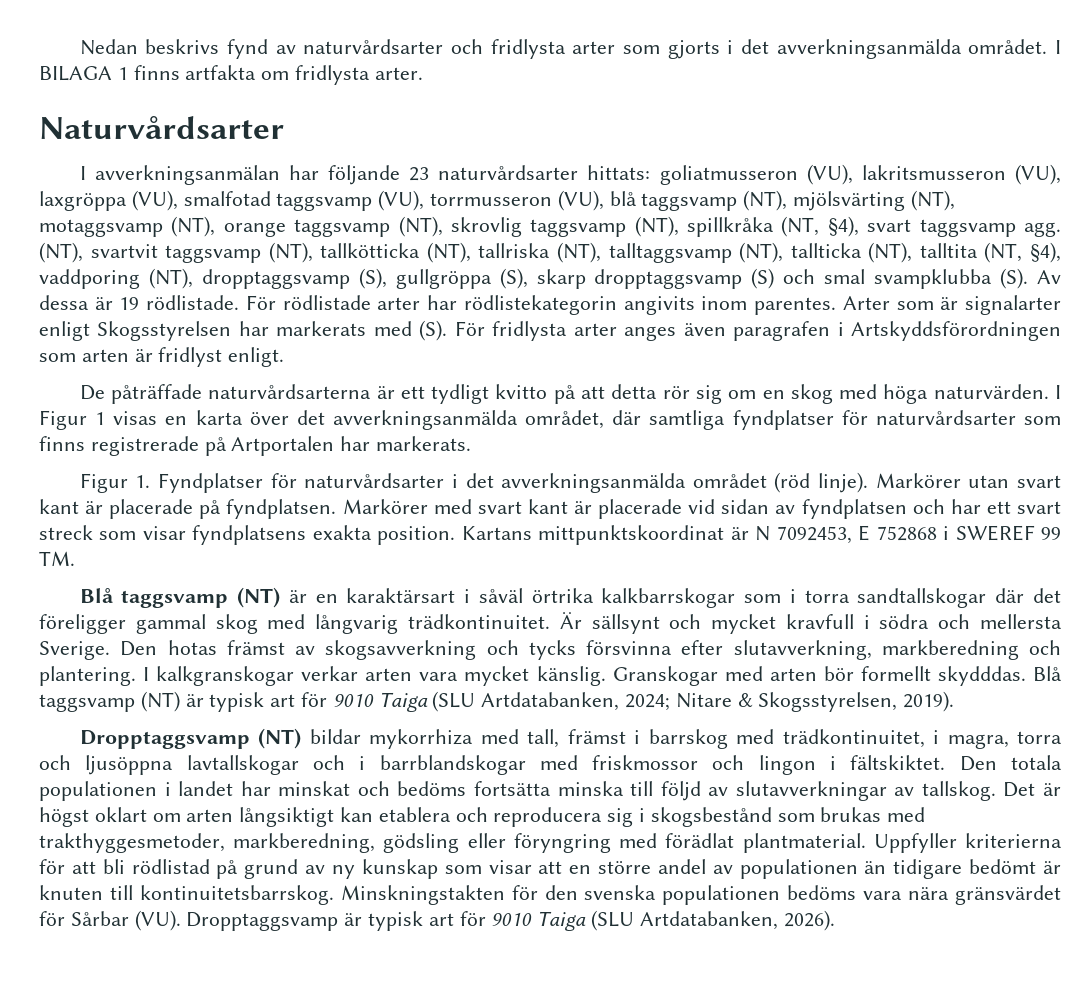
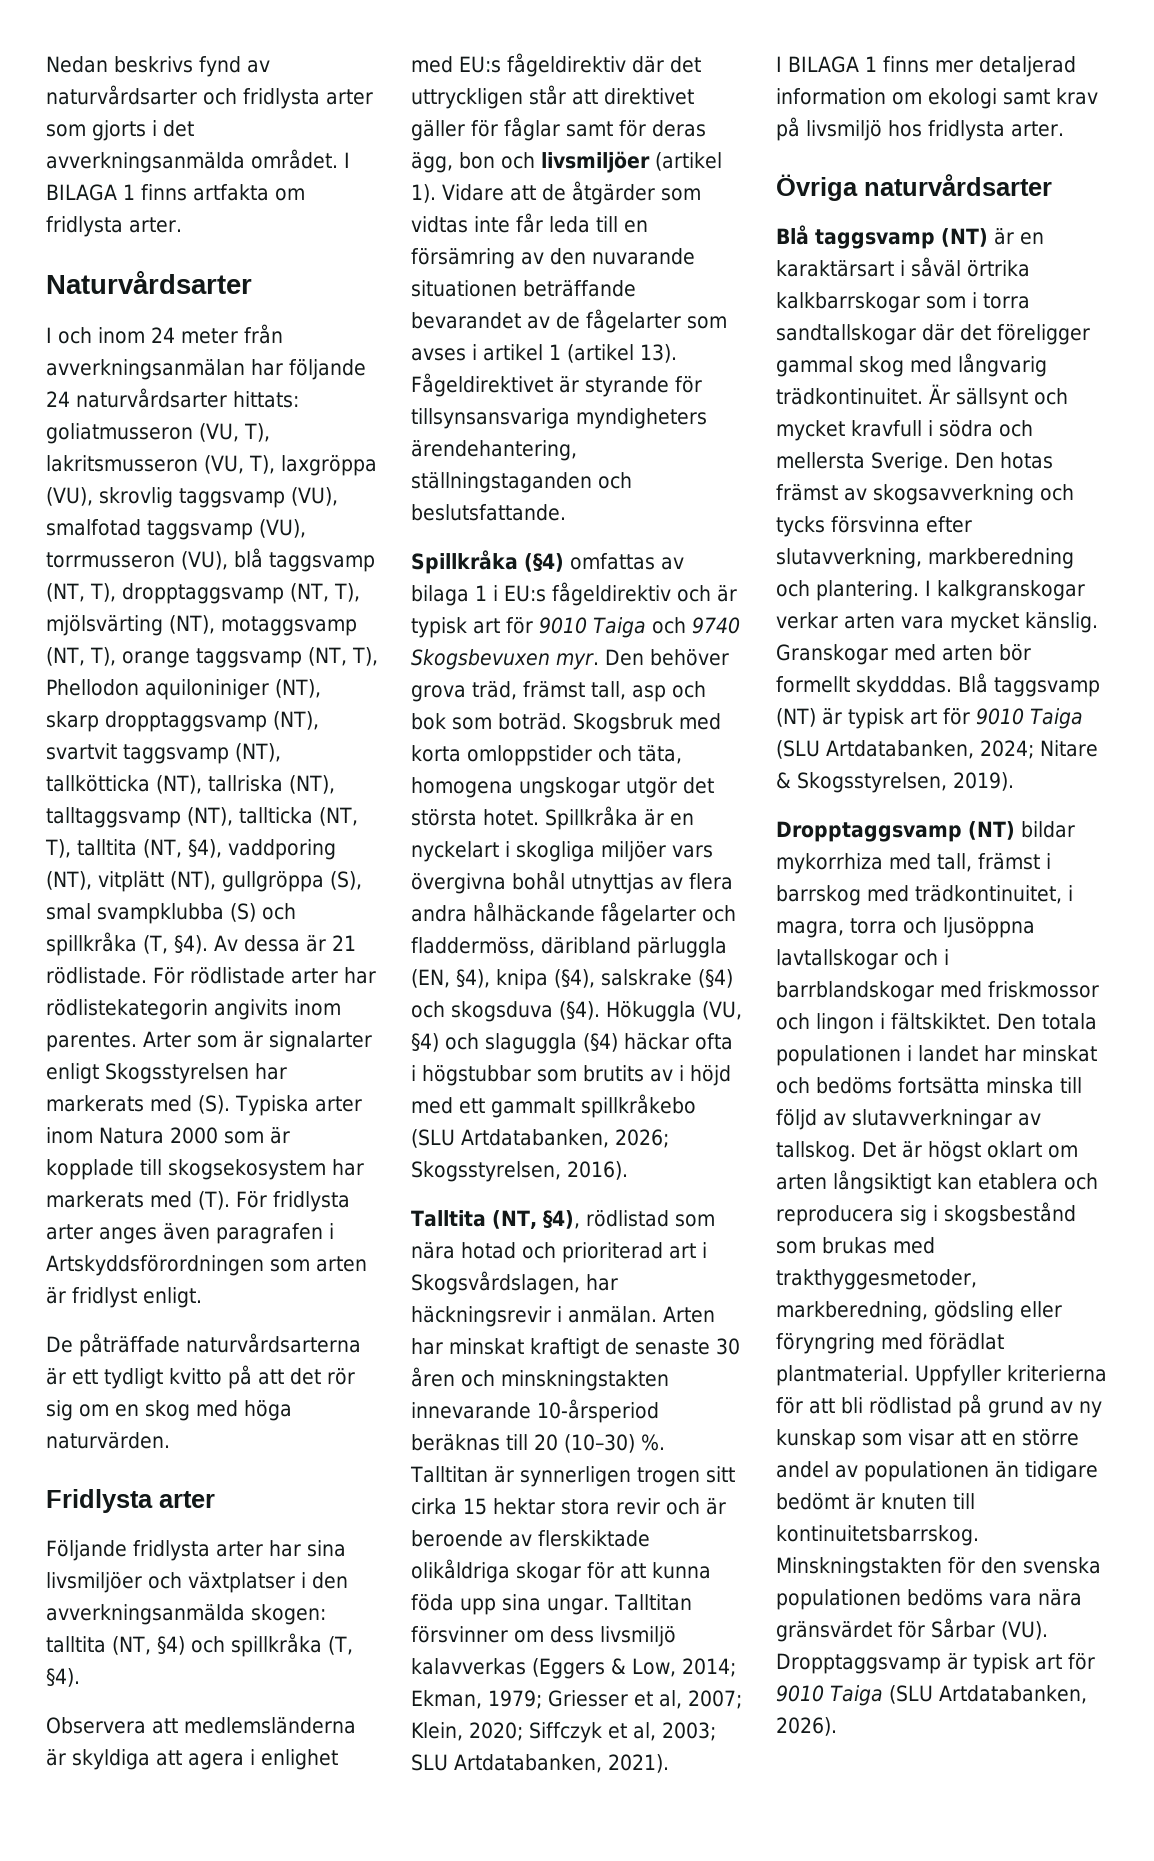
- I avverkningsanmälan har följande 23 naturvårdsarter hittats: goliatmusseron (VU), lakritsmusseron (VU), laxgröppa (VU), smalfotad taggsvamp (VU), torrmusseron (VU), blå taggsvamp (NT), mjölsvärting (NT), motaggsvamp (NT), orange taggsvamp (NT), skrovlig taggsvamp (NT), spillkråka (NT, §4), svart taggsvamp agg. (NT), svartvit taggsvamp (NT), tallkötticka (NT), tallriska (NT), talltaggsvamp (NT), tallticka (NT), talltita (NT, §4), vaddporing (NT), dropptaggsvamp (S), gullgröppa (S), skarp dropptaggsvamp (S) och smal svampklubba (S). Av dessa är 19 rödlistade.
+ I och inom 24 meter från avverkningsanmälan har följande 24 naturvårdsarter hittats: goliatmusseron (VU, T), lakritsmusseron (VU, T), laxgröppa (VU), skrovlig taggsvamp (VU), smalfotad taggsvamp (VU), torrmusseron (VU), blå taggsvamp (NT, T), dropptaggsvamp (NT, T), mjölsvärting (NT), motaggsvamp (NT, T), orange taggsvamp (NT, T), Phellodon aquiloniniger (NT), skarp dropptaggsvamp (NT), svartvit taggsvamp (NT), tallkötticka (NT), tallriska (NT), talltaggsvamp (NT), tallticka (NT, T), talltita (NT, §4), vaddporing (NT), vitplätt (NT), gullgröppa (S), smal svampklubba (S) och spillkråka (T, §4). Av dessa är 21 rödlistade.
- Arter som är signalarter enligt Skogsstyrelsen har markerats med (S). För fridlysta arter anges även paragrafen i Artskyddsförordningen som arten är fridlyst enligt.
+ Arter som är signalarter enligt Skogsstyrelsen har markerats med (S). Typiska arter inom Natura 2000 som är kopplade till skogsekosystem har markerats med (T). För fridlysta arter anges även paragrafen i Artskyddsförordningen som arten är fridlyst enligt.
- De påträffade naturvårdsarterna är ett tydligt kvitto på att detta rör sig om en skog med höga naturvärden. I Figur 1 visas en karta över det avverkningsanmälda området, där samtliga fyndplatser för naturvårdsarter som finns registrerade på Artportalen har markerats.
- Figur 1. Fyndplatser för naturvårdsarter i det avverkningsanmälda området (röd linje). Markörer utan svart kant är placerade på fyndplatsen. Markörer med svart kant är placerade vid sidan av fyndplatsen och har ett svart streck som visar fyndplatsens exakta position. Kartans mittpunktskoordinat är N 7092453, E 752868 i SWEREF 99 TM.
+ De påträffade naturvårdsarterna är ett tydligt kvitto på att det rör sig om en skog med höga naturvärden.
+ Fridlysta arter
+ Följande fridlysta arter har sina livsmiljöer och växtplatser i den avverkningsanmälda skogen: talltita (NT, §4) och spillkråka (T, §4).
+ Observera att medlemsländerna är skyldiga att agera i enlighet med EU:s fågeldirektiv där det uttryckligen står att direktivet gäller för fåglar samt för deras ägg, bon och livsmiljöer (artikel 1). Vidare att de åtgärder som vidtas inte får leda till en försämring av den nuvarande situationen beträffande bevarandet av de fågelarter som avses i artikel 1 (artikel 13). Fågeldirektivet är styrande för tillsynsansvariga myndigheters ärendehantering, ställningstaganden och beslutsfattande.
+ Spillkråka (§4) omfattas av bilaga 1 i EU:s fågeldirektiv och är typisk art för 9010 Taiga och 9740 Skogsbevuxen myr. Den behöver grova träd, främst tall, asp och bok som boträd. Skogsbruk med korta omloppstider och täta, homogena ungskogar utgör det största hotet. Spillkråka är en nyckelart i skogliga miljöer vars övergivna bohål utnyttjas av flera andra hålhäckande fågelarter och fladdermöss, däribland pärluggla (EN, §4), knipa (§4), salskrake (§4) och skogsduva (§4). Hökuggla (VU, §4) och slaguggla (§4) häckar ofta i högstubbar som brutits av i höjd med ett gammalt spillkråkebo (SLU Artdatabanken, 2026; Skogsstyrelsen, 2016).
+ Talltita (NT, §4), rödlistad som nära hotad och prioriterad art i Skogsvårdslagen, har häckningsrevir i anmälan. Arten har minskat kraftigt de senaste 30 åren och minskningstakten innevarande 10-årsperiod beräknas till 20 (10–30) %. Talltitan är synnerligen trogen sitt cirka 15 hektar stora revir och är beroende av flerskiktade olikåldriga skogar för att kunna föda upp sina ungar. Talltitan försvinner om dess livsmiljö kalavverkas (Eggers & Low, 2014; Ekman, 1979; Griesser et al, 2007; Klein, 2020; Siffczyk et al, 2003; SLU Artdatabanken, 2021).
+ I BILAGA 1 finns mer detaljerad information om ekologi samt krav på livsmiljö hos fridlysta arter.
+ Övriga naturvårdsarter

